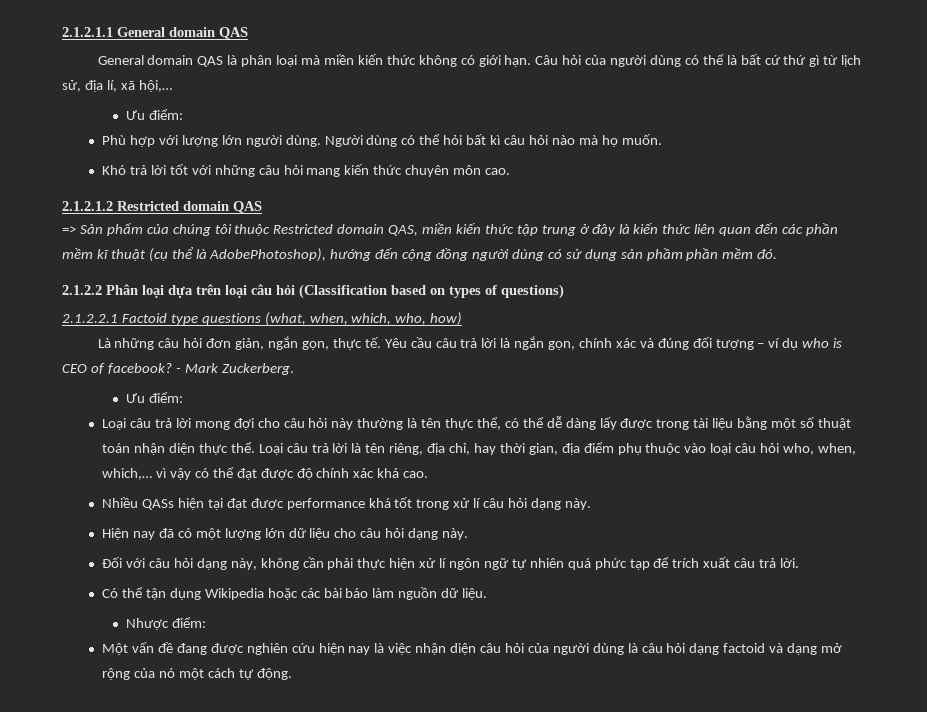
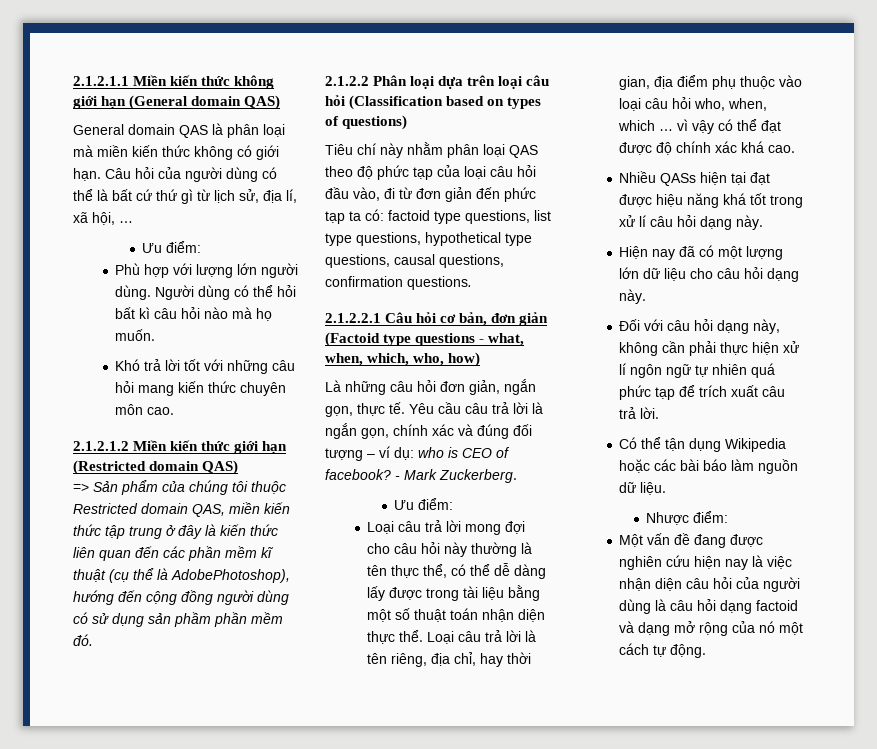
- 2.1.2.1.1 General domain QAS
+ 2.1.2.1.1 Miền kiến thức không giới hạn (General domain QAS)
- Câu hỏi của người dùng có thể là bất cứ thứ gì từ lịch sử, địa lí, xã hội,…
+ Câu hỏi của người dùng có thể là bất cứ thứ gì từ lịch sử, địa lí, xã hội, …
- 2.1.2.1.2 Restricted domain QAS
+ 2.1.2.1.2 Miền kiến thức giới hạn (Restricted domain QAS)
- 2.1.2.2.1 Factoid type questions (what, when, which, who, how)
+ Tiêu chí này nhằm phân loại QAS theo độ phức tạp của loại câu hỏi đầu vào, đi từ đơn giản đến phức tạp ta có: factoid type questions, list type questions, hypothetical type questions, causal questions, confirmation questions.
+ 2.1.2.2.1 Câu hỏi cơ bản, đơn giản (Factoid type questions - what, when, which, who, how)
- Yêu cầu câu trả lời là ngắn gọn, chính xác và đúng đối tượng – ví dụ who is CEO of facebook?
+ Yêu cầu câu trả lời là ngắn gọn, chính xác và đúng đối tượng – ví dụ: who is CEO of facebook?
- Loại câu trả lời là tên riêng, địa chỉ, hay thời gian, địa điểm phụ thuộc vào loại câu hỏi who, when, which,… vì vậy có thể đạt được độ chính xác khá cao.
+ Loại câu trả lời là tên riêng, địa chỉ, hay thời gian, địa điểm phụ thuộc vào loại câu hỏi who, when, which … vì vậy có thể đạt được độ chính xác khá cao.
- Nhiều QASs hiện tại đạt được performance khá tốt trong xử lí câu hỏi dạng này.
+ Nhiều QASs hiện tại đạt được hiệu năng khá tốt trong xử lí câu hỏi dạng này.

